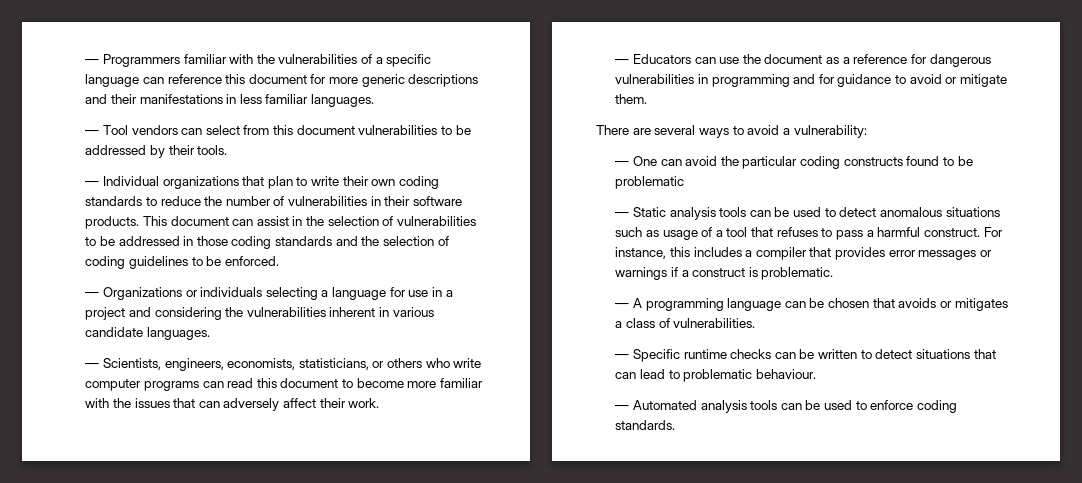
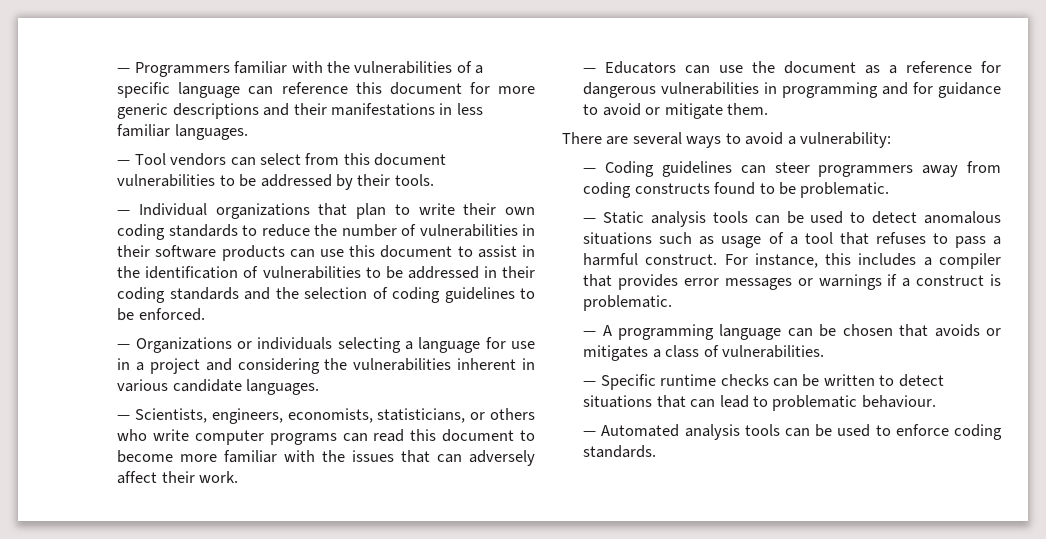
- — Individual organizations that plan to write their own coding standards to reduce the number of vulnerabilities in their software products. This document can assist in the selection of vulnerabilities to be addressed in those coding standards and the selection of coding guidelines to be enforced.
+ — Individual organizations that plan to write their own coding standards to reduce the number of vulnerabilities in their software products can use this document to assist in the identification of vulnerabilities to be addressed in their coding standards and the selection of coding guidelines to be enforced.
- — One can avoid the particular coding constructs found to be problematic
+ — Coding guidelines can steer programmers away from coding constructs found to be problematic.

